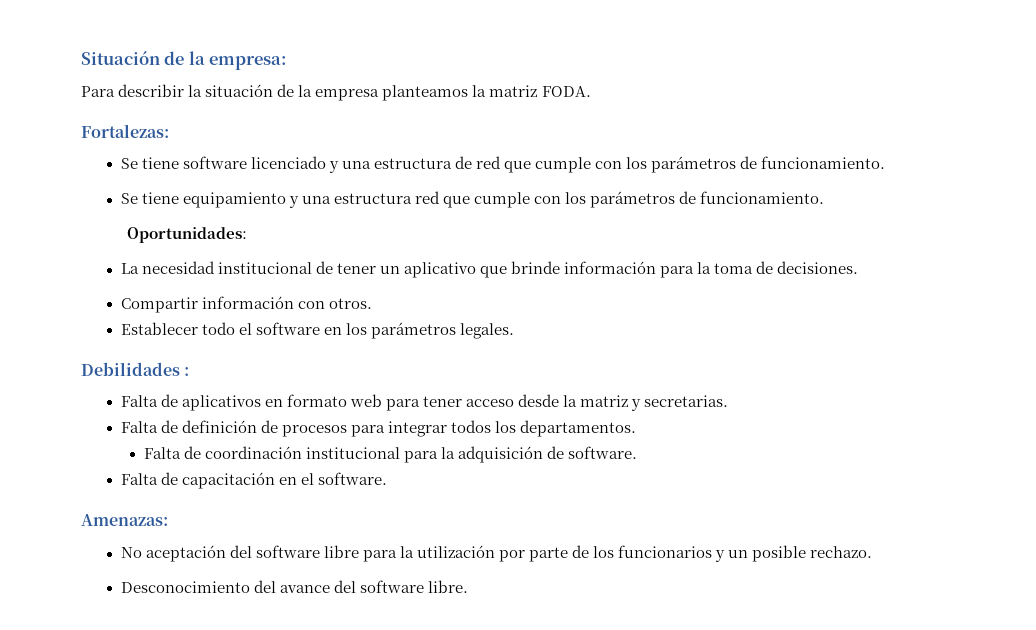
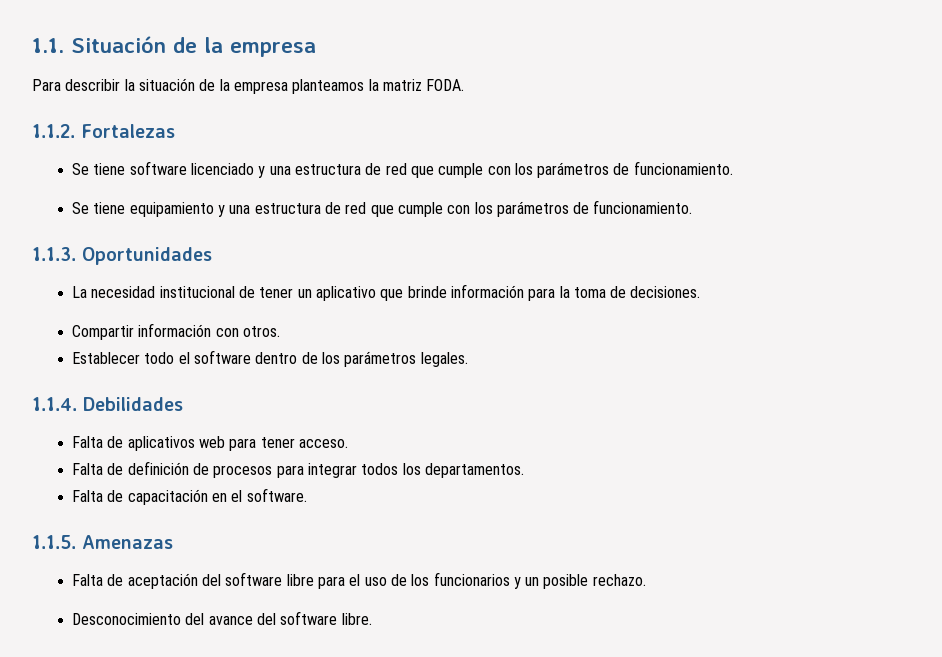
- Situación de la empresa:
+ 1.1. Situación de la empresa
- Fortalezas:
+ 1.1.2. Fortalezas
- Se tiene equipamiento y una estructura red que cumple con los parámetros de funcionamiento.
- Oportunidades:
+ Se tiene equipamiento y una estructura de red que cumple con los parámetros de funcionamiento.
+ 1.1.3. Oportunidades
- Establecer todo el software en los parámetros legales.
+ Establecer todo el software dentro de los parámetros legales.
- Debilidades :
+ 1.1.4. Debilidades
- Falta de aplicativos en formato web para tener acceso desde la matriz y secretarias.
+ Falta de aplicativos web para tener acceso.
- Falta de coordinación institucional para la adquisición de software.
- Amenazas:
- No aceptación del software libre para la utilización por parte de los funcionarios y un posible rechazo.
+ 1.1.5. Amenazas
+ Falta de aceptación del software libre para el uso de los funcionarios y un posible rechazo.

